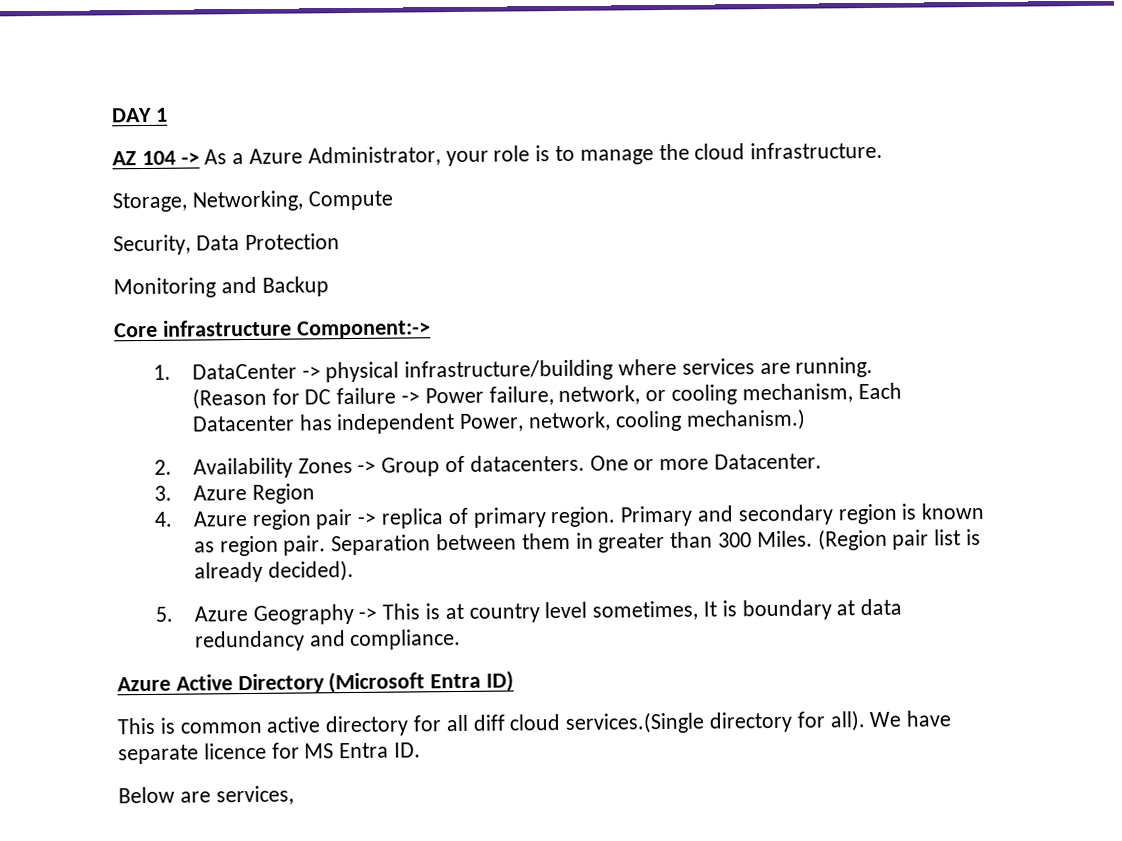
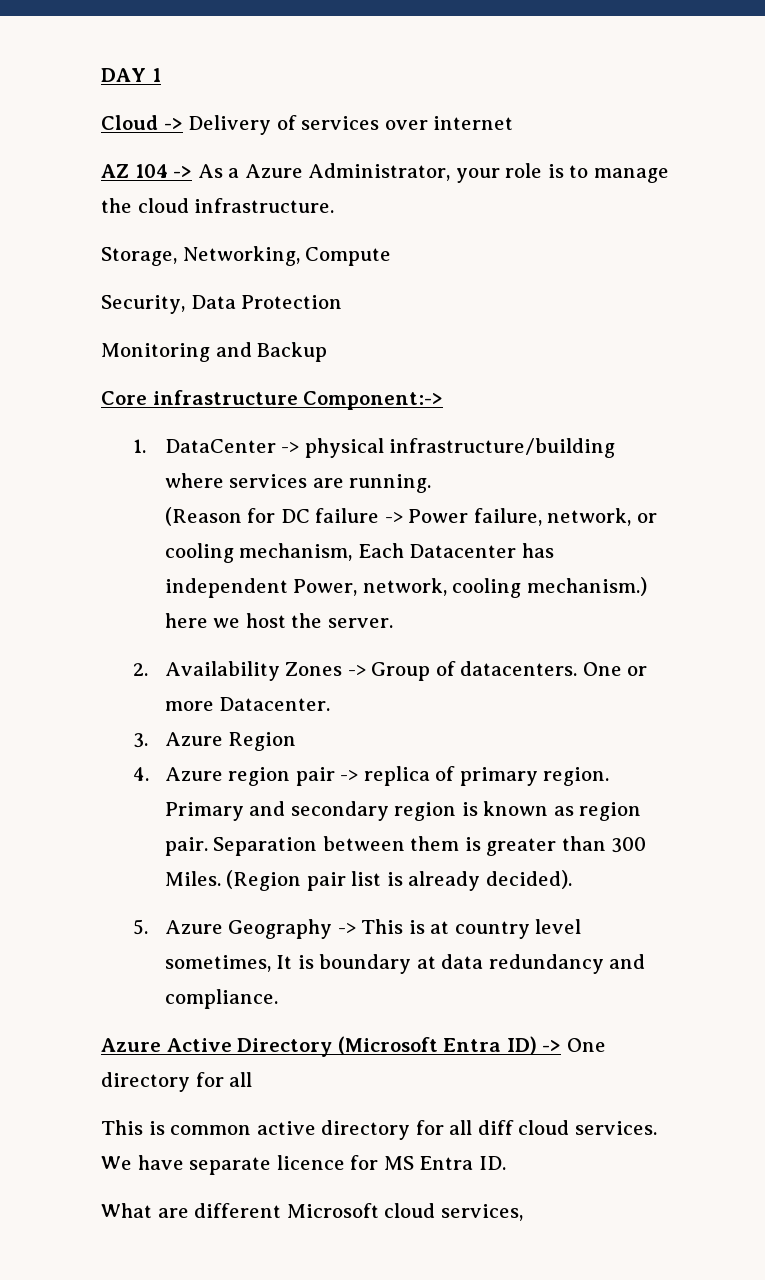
+ Cloud -> Delivery of services over internet
- (Reason for DC failure -> Power failure, network, or cooling mechanism, Each Datacenter has independent Power, network, cooling mechanism.)
+ (Reason for DC failure -> Power failure, network, or cooling mechanism, Each Datacenter has independent Power, network, cooling mechanism.) here we host the server.
- Separation between them in greater than 300 Miles.
+ Separation between them is greater than 300 Miles.
- Azure Active Directory (Microsoft Entra ID)
+ Azure Active Directory (Microsoft Entra ID) -> One directory for all
- This is common active directory for all diff cloud services.(Single directory for all).
+ This is common active directory for all diff cloud services.
- Below are services,
+ What are different Microsoft cloud services,

